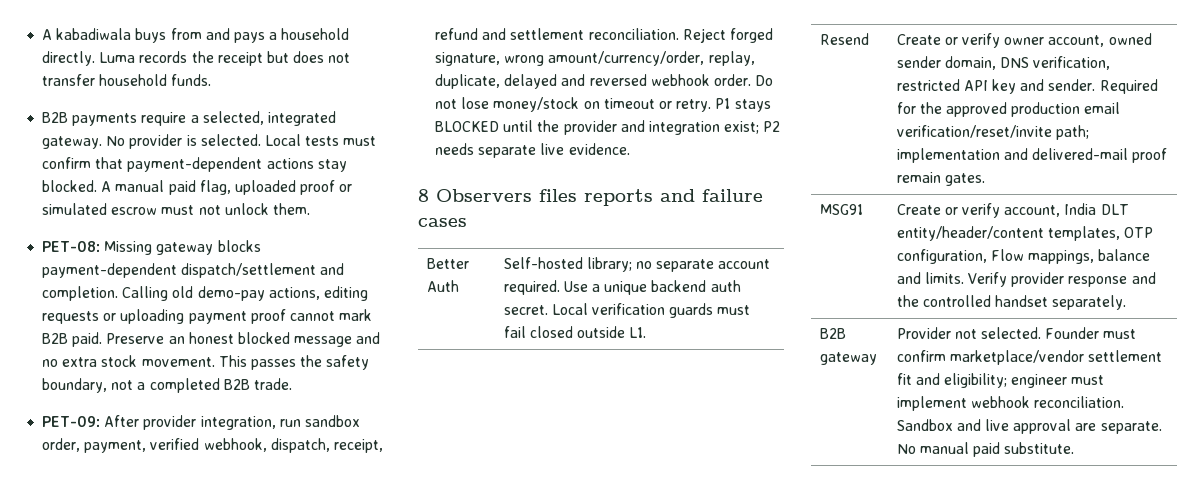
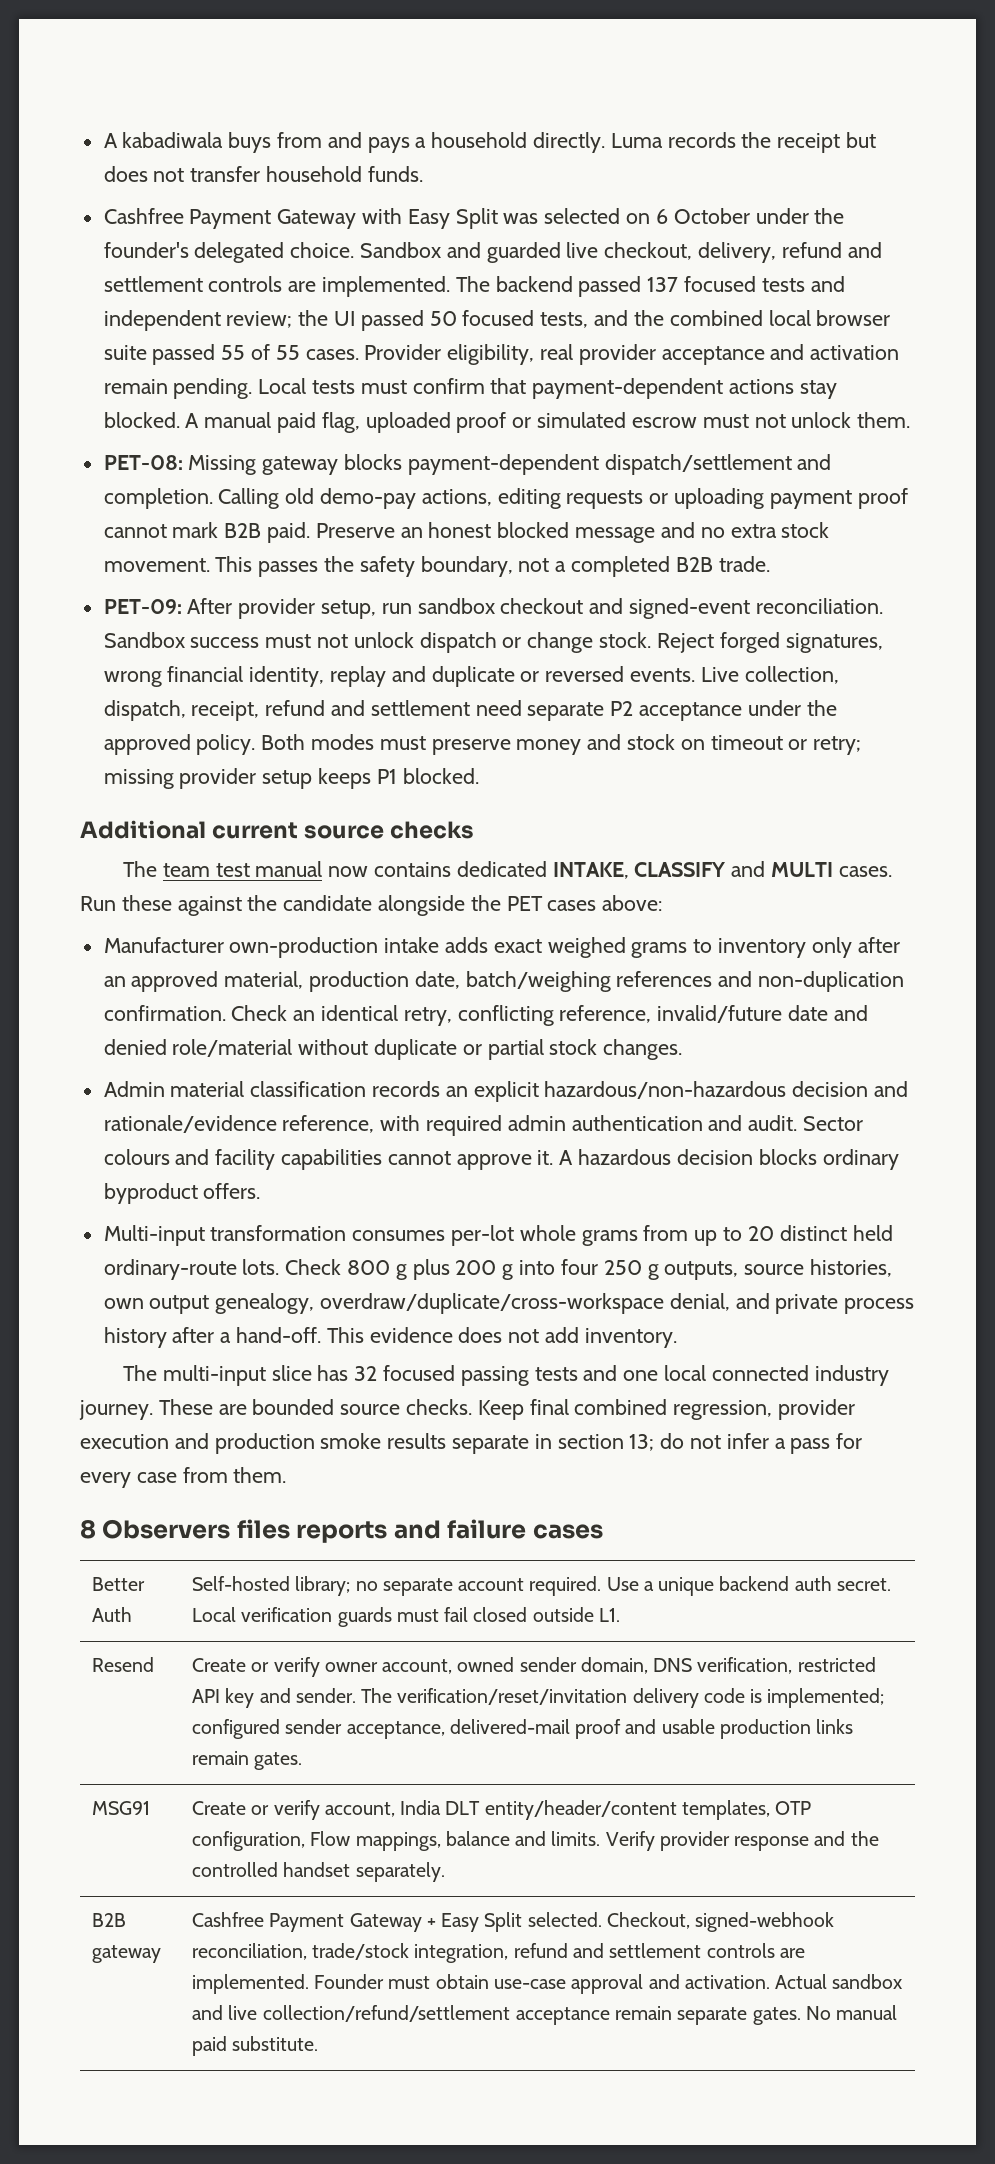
- B2B payments require a selected, integrated gateway. No provider is selected.
+ Cashfree Payment Gateway with Easy Split was selected on 6 October under the founder's delegated choice. Sandbox and guarded live checkout, delivery, refund and settlement controls are implemented. The backend passed 137 focused tests and independent review; the UI passed 50 focused tests, and the combined local browser suite passed 55 of 55 cases. Provider eligibility, real provider acceptance and activation remain pending.
- PET-09: After provider integration, run sandbox order, payment, verified webhook, dispatch, receipt, refund and settlement reconciliation. Reject forged signature, wrong amount/currency/order, replay, duplicate, delayed and reversed webhook order. Do not lose money/stock on timeout or retry. P1 stays BLOCKED until the provider and integration exist; P2 needs separate live evidence.
+ PET-09: After provider setup, run sandbox checkout and signed-event reconciliation. Sandbox success must not unlock dispatch or change stock. Reject forged signatures, wrong financial identity, replay and duplicate or reversed events. Live collection, dispatch, receipt, refund and settlement need separate P2 acceptance under the approved policy. Both modes must preserve money and stock on timeout or retry; missing provider setup keeps P1 blocked.
+ Additional current source checks
+ The team test manual now contains dedicated INTAKE, CLASSIFY and MULTI cases. Run these against the candidate alongside the PET cases above:
+ Manufacturer own-production intake adds exact weighed grams to inventory only after an approved material, production date, batch/weighing references and non-duplication confirmation. Check an identical retry, conflicting reference, invalid/future date and denied role/material without duplicate or partial stock changes.
+ Admin material classification records an explicit hazardous/non-hazardous decision and rationale/evidence reference, with required admin authentication and audit. Sector colours and facility capabilities cannot approve it. A hazardous decision blocks ordinary byproduct offers.
+ Multi-input transformation consumes per-lot whole grams from up to 20 distinct held ordinary-route lots. Check 800 g plus 200 g into four 250 g outputs, source histories, own output genealogy, overdraw/duplicate/cross-workspace denial, and private process history after a hand-off. This evidence does not add inventory.
+ The multi-input slice has 32 focused passing tests and one local connected industry journey. These are bounded source checks. Keep final combined regression, provider execution and production smoke results separate in section 13; do not infer a pass for every case from them.
- Resend | Create or verify owner account, owned sender domain, DNS verification, restricted API key and sender. Required for the approved production email verification/reset/invite path; implementation and delivered-mail proof remain gates.
+ Resend | Create or verify owner account, owned sender domain, DNS verification, restricted API key and sender. The verification/reset/invitation delivery code is implemented; configured sender acceptance, delivered-mail proof and usable production links remain gates.
- B2B gateway | Provider not selected. Founder must confirm marketplace/vendor settlement fit and eligibility; engineer must implement webhook reconciliation. Sandbox and live approval are separate. No manual paid substitute.
+ B2B gateway | Cashfree Payment Gateway + Easy Split selected. Checkout, signed-webhook reconciliation, trade/stock integration, refund and settlement controls are implemented. Founder must obtain use-case approval and activation. Actual sandbox and live collection/refund/settlement acceptance remain separate gates. No manual paid substitute.

